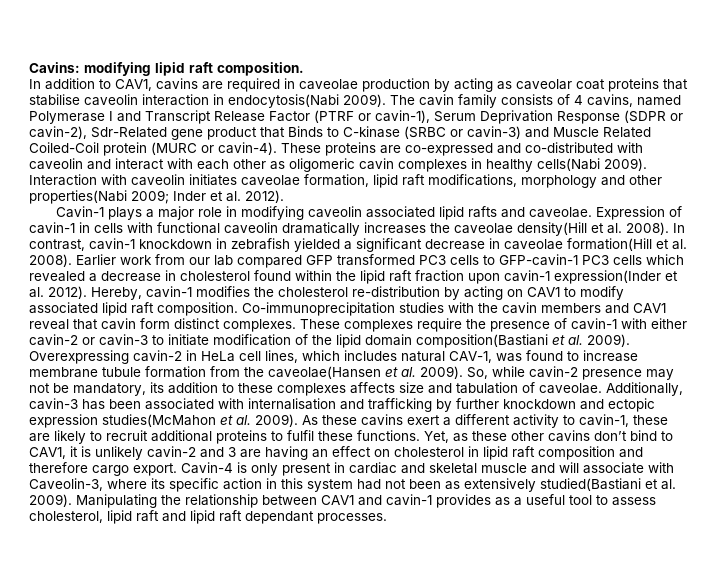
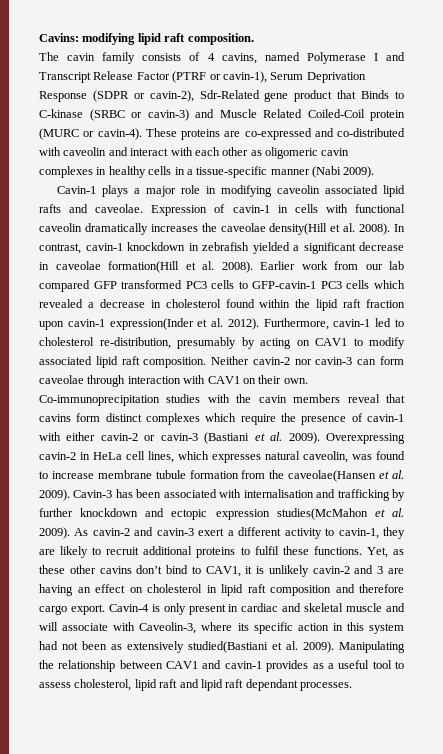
- In addition to CAV1, cavins are required in caveolae production by acting as caveolar coat proteins that stabilise caveolin interaction in endocytosis(Nabi 2009).
- These proteins are co-expressed and co-distributed with caveolin and interact with each other as oligomeric cavin complexes in healthy cells(Nabi 2009). Interaction with caveolin initiates caveolae formation, lipid raft modifications, morphology and other properties(Nabi 2009; Inder et al. 2012).
+ These proteins are co-expressed and co-distributed with caveolin and interact with each other as oligomeric cavin complexes in healthy cells in a tissue-specific manner (Nabi 2009).
- Hereby, cavin-1 modifies the cholesterol re-distribution by acting on CAV1 to modify associated lipid raft composition.
+ Furthermore, cavin-1 led to cholesterol re-distribution, presumably by acting on CAV1 to modify associated lipid raft composition.
+ Neither cavin-2 nor cavin-3 can form caveolae through interaction with CAV1 on their own.
- Co-immunoprecipitation studies with the cavin members and CAV1 reveal that cavin form distinct complexes. These complexes require the presence of cavin-1 with either cavin-2 or cavin-3 to initiate modification of the lipid domain composition(Bastiani et al. 2009).
+ Co-immunoprecipitation studies with the cavin members reveal that cavins form distinct complexes which require the presence of cavin-1 with either cavin-2 or cavin-3 (Bastiani et al. 2009).
- Overexpressing cavin-2 in HeLa cell lines, which includes natural CAV-1, was found to increase membrane tubule formation from the caveolae(Hansen et al. 2009).
+ Overexpressing cavin-2 in HeLa cell lines, which expresses natural caveolin, was found to increase membrane tubule formation from the caveolae(Hansen et al. 2009).
- So, while cavin-2 presence may not be mandatory, its addition to these complexes affects size and tabulation of caveolae. Additionally, cavin-3 has been associated with internalisation and trafficking by further knockdown and ectopic expression studies(McMahon et al. 2009).
+ Cavin-3 has been associated with internalisation and trafficking by further knockdown and ectopic expression studies(McMahon et al. 2009).
- As these cavins exert a different activity to cavin-1, these are likely to recruit additional proteins to fulfil these functions.
+ As cavin-2 and cavin-3 exert a different activity to cavin-1, they are likely to recruit additional proteins to fulfil these functions.

